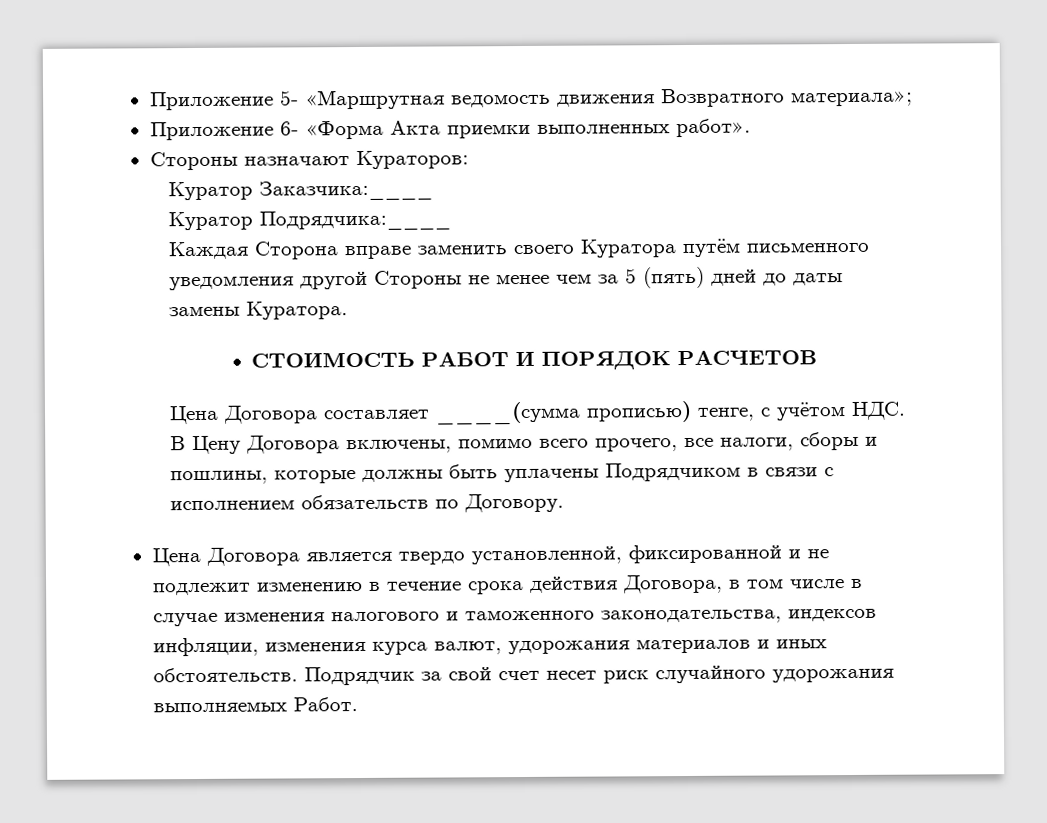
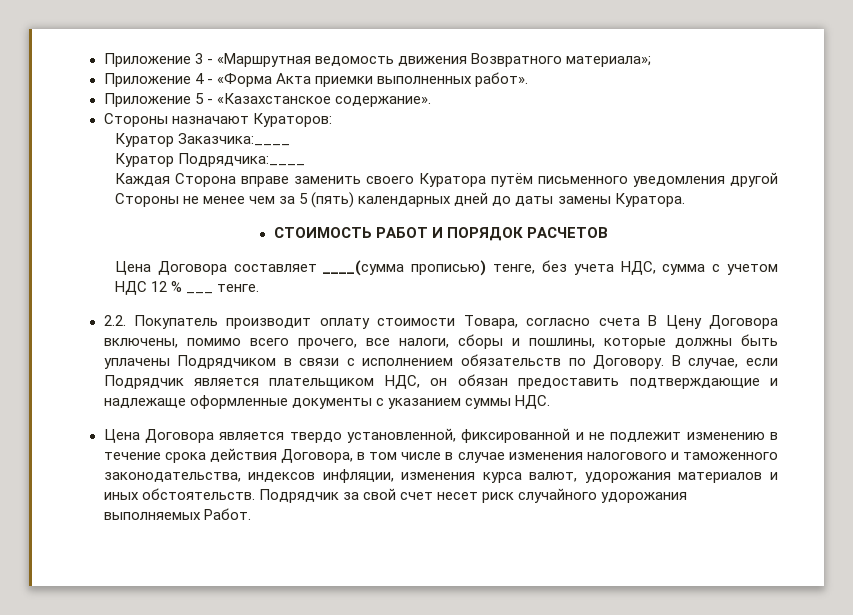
- Приложение 5- «Маршрутная ведомость движения Возвратного материала»;
+ Приложение 3 - «Маршрутная ведомость движения Возвратного материала»;
- Приложение 6- «Форма Акта приемки выполненных работ».
+ Приложение 4 - «Форма Акта приемки выполненных работ».
+ Приложение 5 - «Казахстанское содержание».
- Каждая Сторона вправе заменить своего Куратора путём письменного уведомления другой Стороны не менее чем за 5 (пять) дней до даты замены Куратора.
+ Каждая Сторона вправе заменить своего Куратора путём письменного уведомления другой Стороны не менее чем за 5 (пять) календарных дней до даты замены Куратора.
- Цена Договора составляет ____(сумма прописью) тенге, с учётом НДС. В Цену Договора включены, помимо всего прочего, все налоги, сборы и пошлины, которые должны быть уплачены Подрядчиком в связи с исполнением обязательств по Договору.
+ Цена Договора составляет ____(сумма прописью) тенге, без учета НДС, сумма с учетом НДС 12 % ___ тенге.
+ 2.2. Покупатель производит оплату стоимости Товара, согласно счета В Цену Договора включены, помимо всего прочего, все налоги, сборы и пошлины, которые должны быть уплачены Подрядчиком в связи с исполнением обязательств по Договору. В случае, если Подрядчик является плательщиком НДС, он обязан предоставить подтверждающие и надлежаще оформленные документы с указанием суммы НДС.

